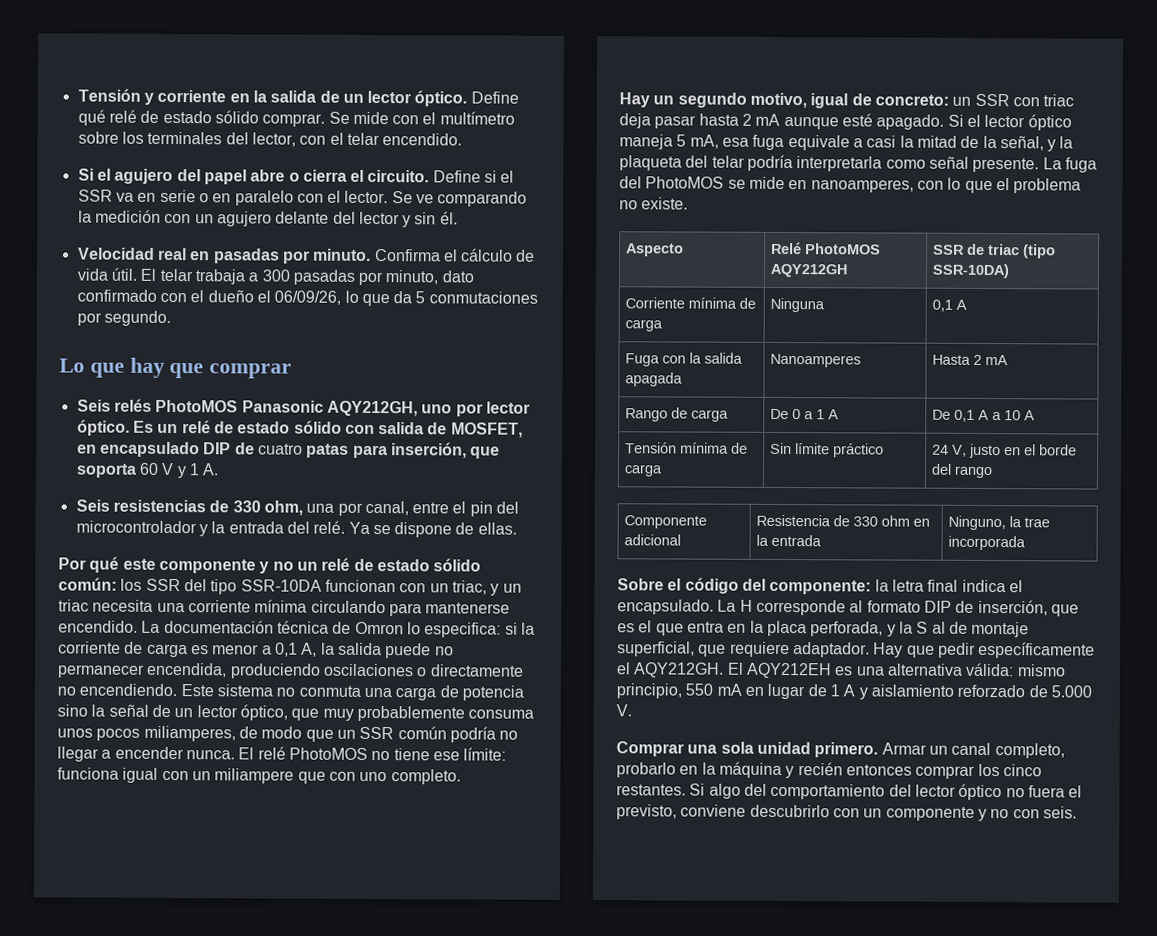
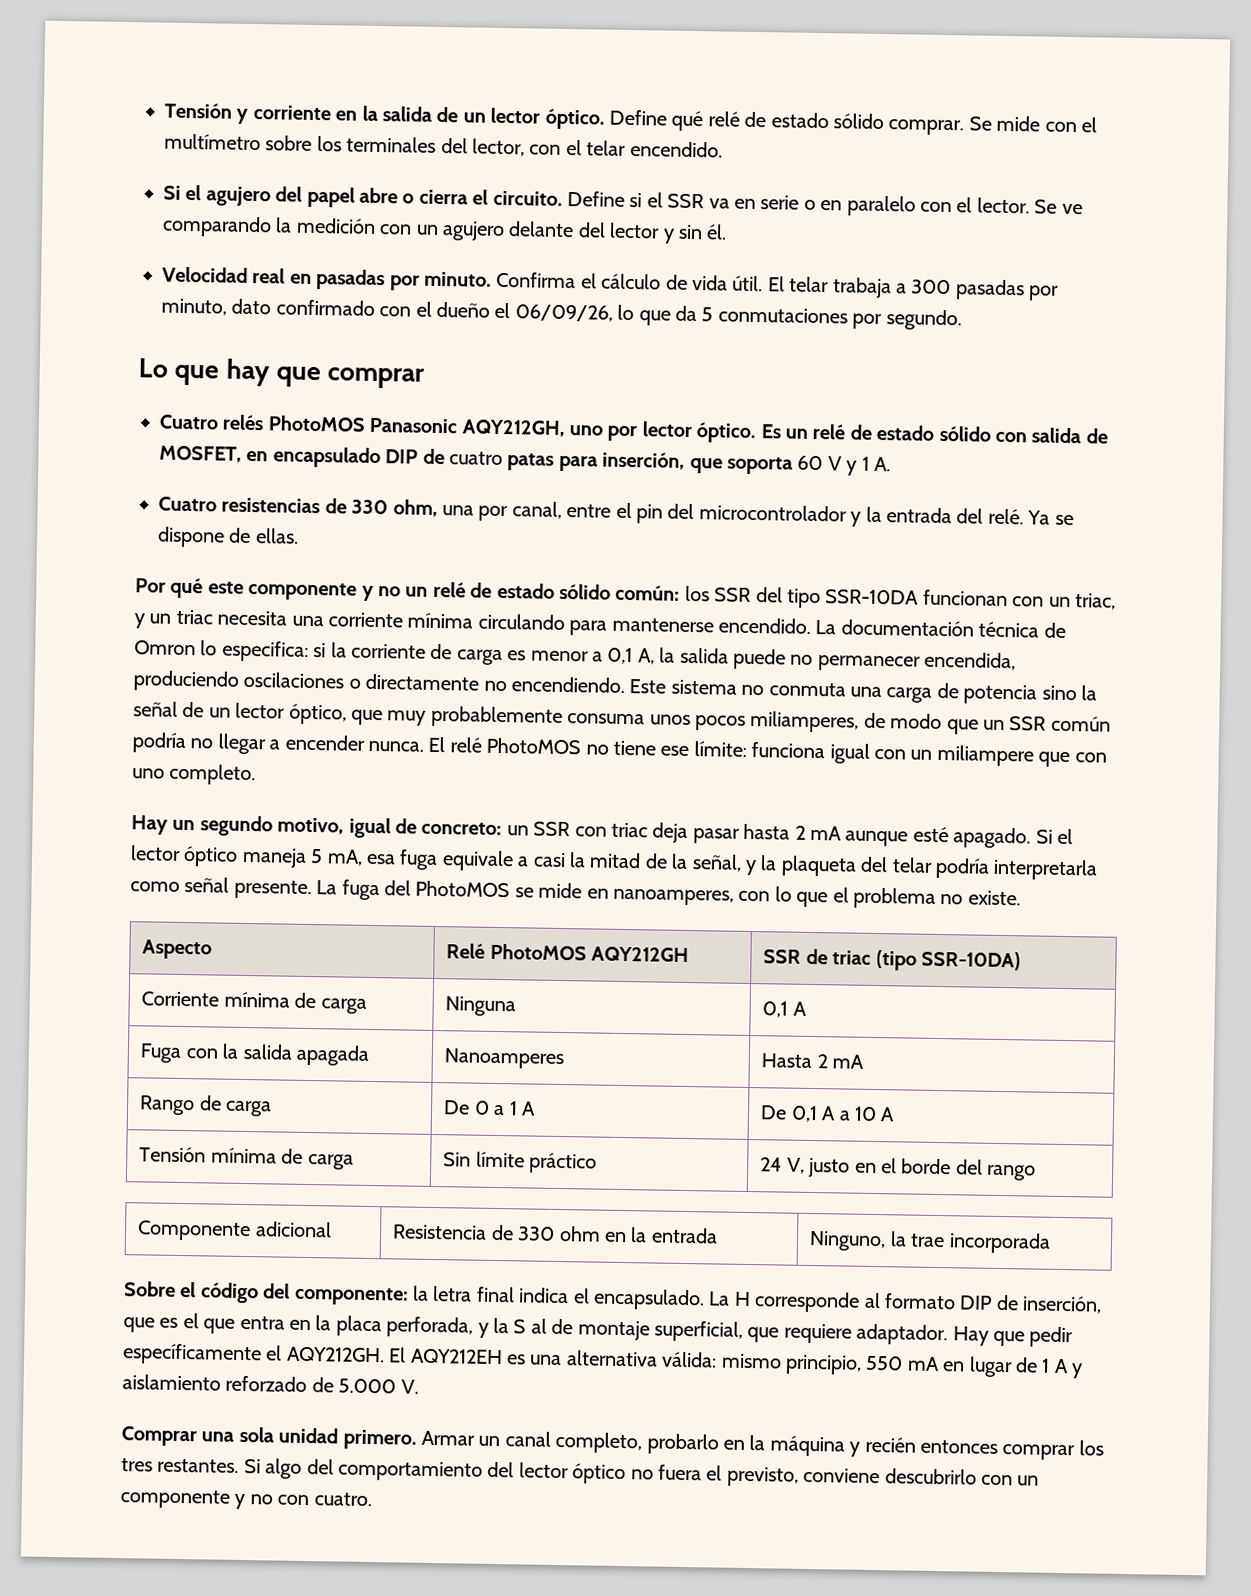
- Seis relés PhotoMOS Panasonic AQY212GH, uno por lector óptico.
+ Cuatro relés PhotoMOS Panasonic AQY212GH, uno por lector óptico.
- Seis resistencias de 330 ohm, una por canal, entre el pin del microcontrolador y la entrada del relé.
+ Cuatro resistencias de 330 ohm, una por canal, entre el pin del microcontrolador y la entrada del relé.
- Armar un canal completo, probarlo en la máquina y recién entonces comprar los cinco restantes.
+ Armar un canal completo, probarlo en la máquina y recién entonces comprar los tres restantes.
- Si algo del comportamiento del lector óptico no fuera el previsto, conviene descubrirlo con un componente y no con seis.
+ Si algo del comportamiento del lector óptico no fuera el previsto, conviene descubrirlo con un componente y no con cuatro.

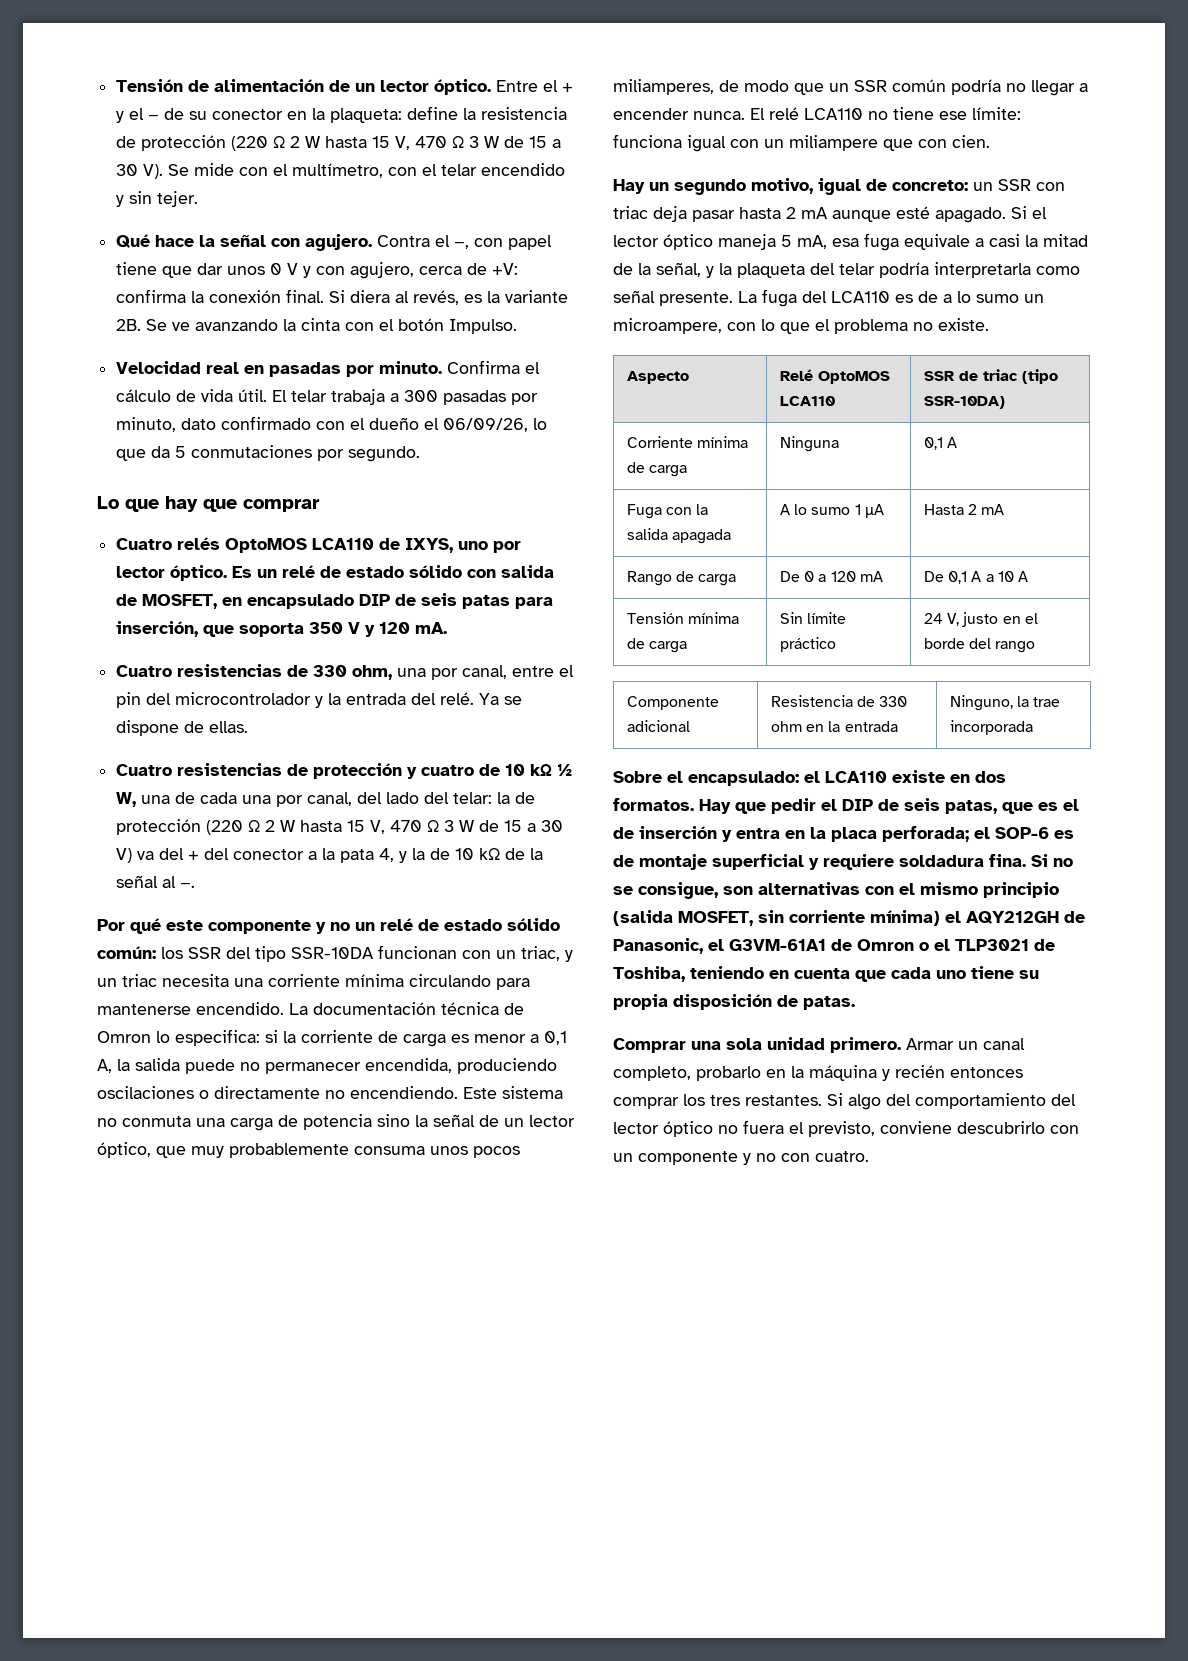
- Tensión y corriente en la salida de un lector óptico. Define qué relé de estado sólido comprar. Se mide con el multímetro sobre los terminales del lector, con el telar encendido.
- Si el agujero del papel abre o cierra el circuito. Define si el SSR va en serie o en paralelo con el lector. Se ve comparando la medición con un agujero delante del lector y sin él.
+ Tensión de alimentación de un lector óptico. Entre el + y el − de su conector en la plaqueta: define la resistencia de protección (220 Ω 2 W hasta 15 V, 470 Ω 3 W de 15 a 30 V). Se mide con el multímetro, con el telar encendido y sin tejer.
+ Qué hace la señal con agujero. Contra el −, con papel tiene que dar unos 0 V y con agujero, cerca de +V: confirma la conexión final. Si diera al revés, es la variante 2B. Se ve avanzando la cinta con el botón Impulso.
- Cuatro relés PhotoMOS Panasonic AQY212GH, uno por lector óptico.
+ Cuatro relés OptoMOS LCA110 de IXYS, uno por lector óptico.
- Es un relé de estado sólido con salida de MOSFET, en encapsulado DIP de cuatro patas para inserción, que soporta 60 V y 1 A.
+ Es un relé de estado sólido con salida de MOSFET, en encapsulado DIP de seis patas para inserción, que soporta 350 V y 120 mA.
+ Cuatro resistencias de protección y cuatro de 10 kΩ ½ W, una de cada una por canal, del lado del telar: la de protección (220 Ω 2 W hasta 15 V, 470 Ω 3 W de 15 a 30 V) va del + del conector a la pata 4, y la de 10 kΩ de la señal al −.
- El relé PhotoMOS no tiene ese límite: funciona igual con un miliampere que con uno completo.
+ El relé LCA110 no tiene ese límite: funciona igual con un miliampere que con cien.
- La fuga del PhotoMOS se mide en nanoamperes, con lo que el problema no existe.
+ La fuga del LCA110 es de a lo sumo un microampere, con lo que el problema no existe.
- Aspecto | Relé PhotoMOS AQY212GH | SSR de triac (tipo SSR-10DA)
+ Aspecto | Relé OptoMOS LCA110 | SSR de triac (tipo SSR-10DA)
- Fuga con la salida apagada | Nanoamperes | Hasta 2 mA
+ Fuga con la salida apagada | A lo sumo 1 µA | Hasta 2 mA
- Rango de carga | De 0 a 1 A | De 0,1 A a 10 A
+ Rango de carga | De 0 a 120 mA | De 0,1 A a 10 A
- Sobre el código del componente: la letra final indica el encapsulado. La H corresponde al formato DIP de inserción, que es el que entra en la placa perforada, y la S al de montaje superficial, que requiere adaptador. Hay que pedir específicamente el AQY212GH. El AQY212EH es una alternativa válida: mismo principio, 550 mA en lugar de 1 A y aislamiento reforzado de 5.000 V.
+ Sobre el encapsulado: el LCA110 existe en dos formatos. Hay que pedir el DIP de seis patas, que es el de inserción y entra en la placa perforada; el SOP-6 es de montaje superficial y requiere soldadura fina. Si no se consigue, son alternativas con el mismo principio (salida MOSFET, sin corriente mínima) el AQY212GH de Panasonic, el G3VM-61A1 de Omron o el TLP3021 de Toshiba, teniendo en cuenta que cada uno tiene su propia disposición de patas.

